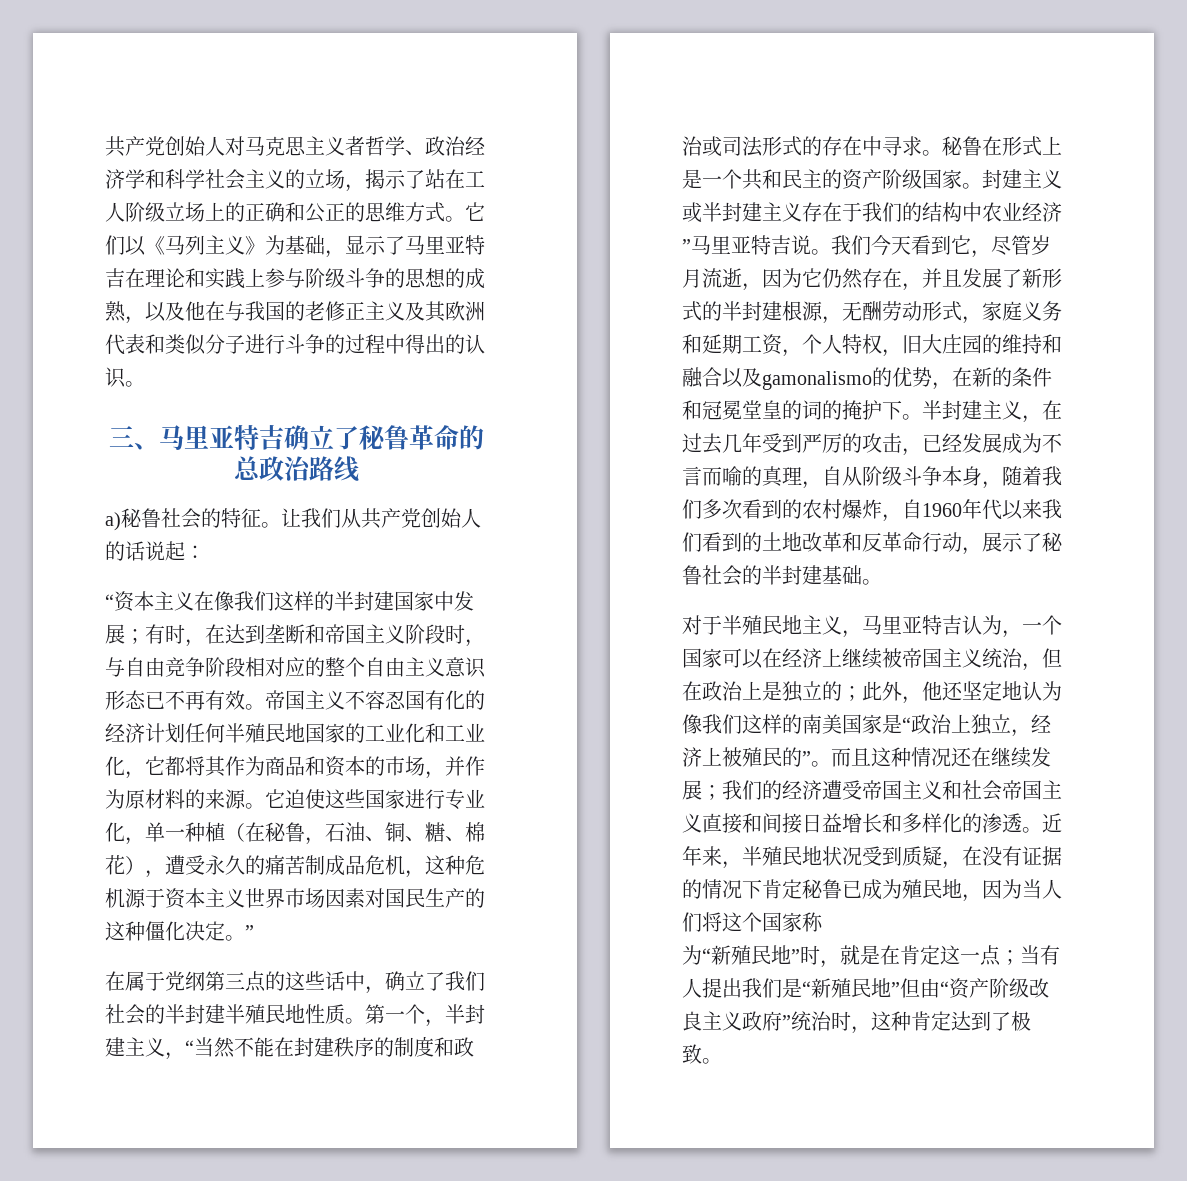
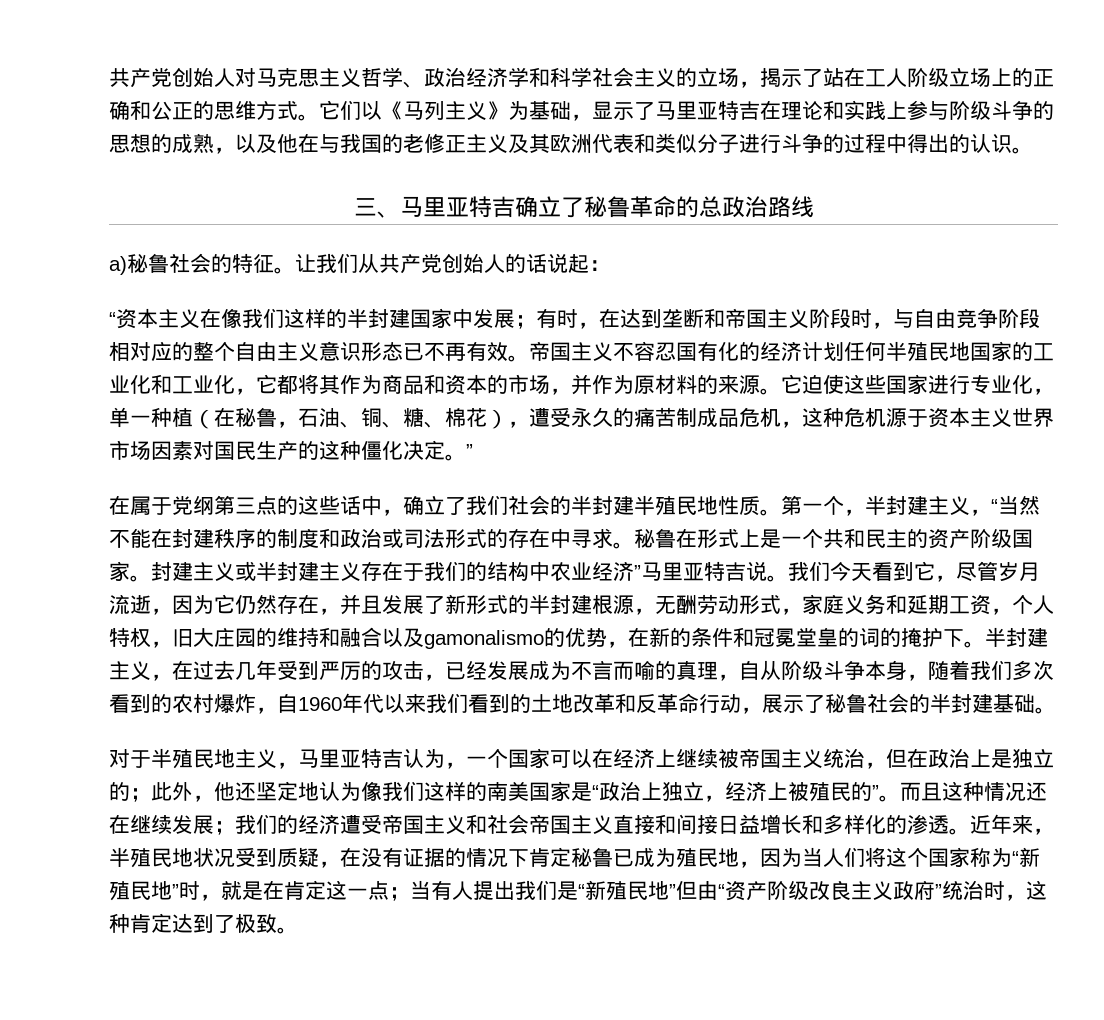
- 共产党创始人对马克思主义者哲学、政治经济学和科学社会主义的立场，揭示了站在工人阶级立场上的正确和公正的思维方式。
+ 共产党创始人对马克思主义哲学、政治经济学和科学社会主义的立场，揭示了站在工人阶级立场上的正确和公正的思维方式。
- 近年来，半殖民地状况受到质疑，在没有证据的情况下肯定秘鲁已成为殖民地，因为当人们将这个国家称
- 为“新殖民地”时，就是在肯定这一点；当有人提出我们是“新殖民地”但由“资产阶级改良主义政府”统治时，这种肯定达到了极致。
+ 近年来，半殖民地状况受到质疑，在没有证据的情况下肯定秘鲁已成为殖民地，因为当人们将这个国家称为“新殖民地”时，就是在肯定这一点；当有人提出我们是“新殖民地”但由“资产阶级改良主义政府”统治时，这种肯定达到了极致。

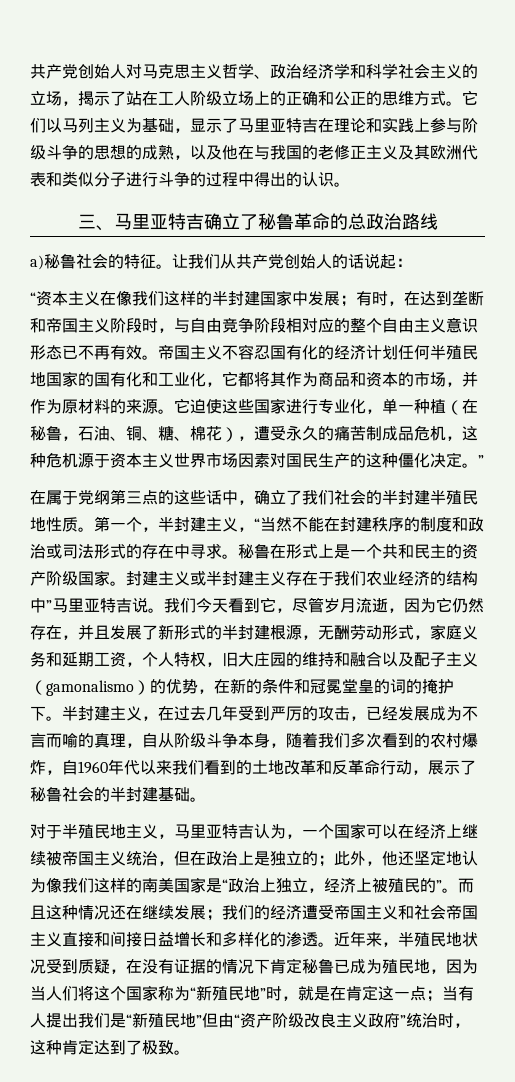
- 它们以《马列主义》为基础，显示了马里亚特吉在理论和实践上参与阶级斗争的思想的成熟，以及他在与我国的老修正主义及其欧洲代表和类似分子进行斗争的过程中得出的认识。
+ 它们以马列主义为基础，显示了马里亚特吉在理论和实践上参与阶级斗争的思想的成熟，以及他在与我国的老修正主义及其欧洲代表和类似分子进行斗争的过程中得出的认识。
- 帝国主义不容忍国有化的经济计划任何半殖民地国家的工业化和工业化，它都将其作为商品和资本的市场，并作为原材料的来源。
+ 帝国主义不容忍国有化的经济计划任何半殖民地国家的国有化和工业化，它都将其作为商品和资本的市场，并作为原材料的来源。
- 封建主义或半封建主义存在于我们的结构中农业经济”马里亚特吉说。
+ 封建主义或半封建主义存在于我们农业经济的结构中”马里亚特吉说。
- 我们今天看到它，尽管岁月流逝，因为它仍然存在，并且发展了新形式的半封建根源，无酬劳动形式，家庭义务和延期工资，个人特权，旧大庄园的维持和融合以及gamonalismo的优势，在新的条件和冠冕堂皇的词的掩护下。
+ 我们今天看到它，尽管岁月流逝，因为它仍然存在，并且发展了新形式的半封建根源，无酬劳动形式，家庭义务和延期工资，个人特权，旧大庄园的维持和融合以及配子主义（gamonalismo）的优势，在新的条件和冠冕堂皇的词的掩护下。

